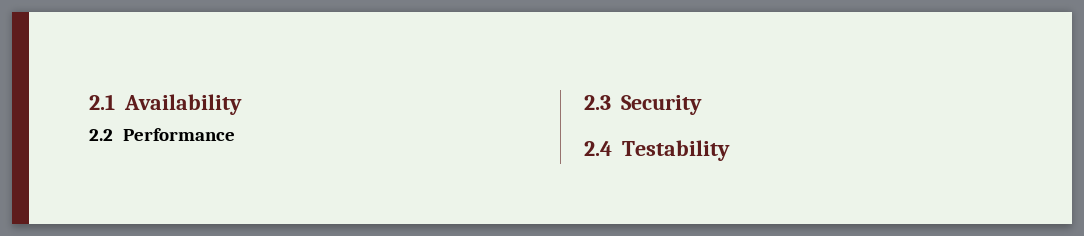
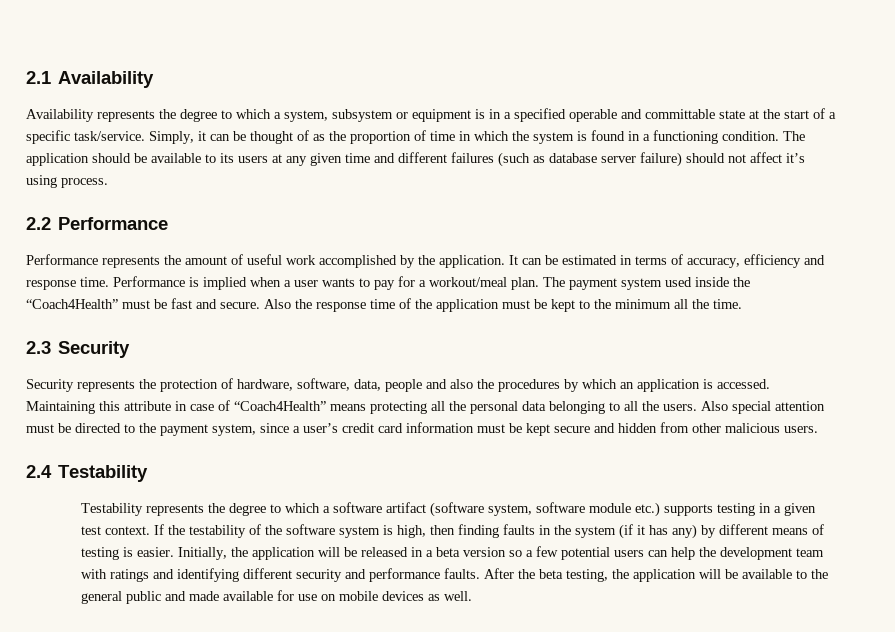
+ Availability represents the degree to which a system, subsystem or equipment is in a specified operable and committable state at the start of a specific task/service. Simply, it can be thought of as the proportion of time in which the system is found in a functioning condition. The application should be available to its users at any given time and different failures (such as database server failure) should not affect it’s using process.
  2.2 Performance
+ Performance represents the amount of useful work accomplished by the application. It can be estimated in terms of accuracy, efficiency and response time. Performance is implied when a user wants to pay for a workout/meal plan. The payment system used inside the “Coach4Health” must be fast and secure. Also the response time of the application must be kept to the minimum all the time.
  2.3 Security
+ Security represents the protection of hardware, software, data, people and also the procedures by which an application is accessed. Maintaining this attribute in case of “Coach4Health” means protecting all the personal data belonging to all the users. Also special attention must be directed to the payment system, since a user’s credit card information must be kept secure and hidden from other malicious users.
  2.4 Testability
+ Testability represents the degree to which a software artifact (software system, software module etc.) supports testing in a given test context. If the testability of the software system is high, then finding faults in the system (if it has any) by different means of testing is easier. Initially, the application will be released in a beta version so a few potential users can help the development team with ratings and identifying different security and performance faults. After the beta testing, the application will be available to the general public and made available for use on mobile devices as well.

